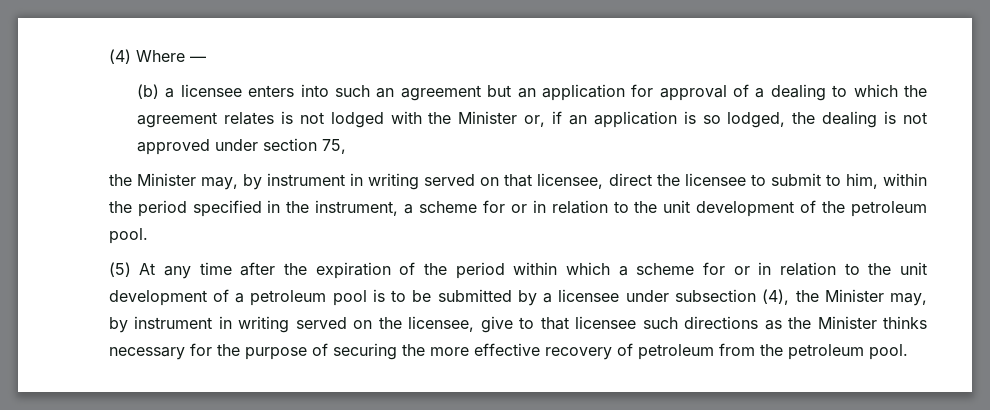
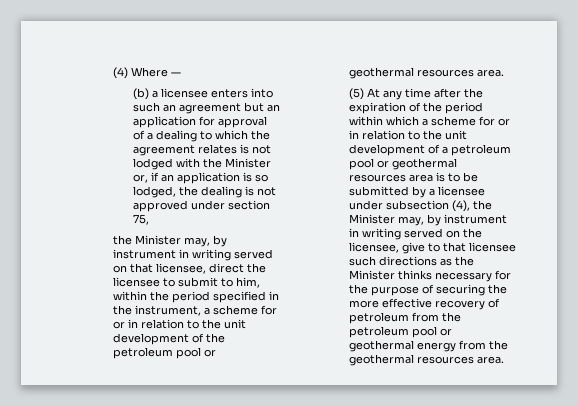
- the Minister may, by instrument in writing served on that licensee, direct the licensee to submit to him, within the period specified in the instrument, a scheme for or in relation to the unit development of the petroleum pool.
+ the Minister may, by instrument in writing served on that licensee, direct the licensee to submit to him, within the period specified in the instrument, a scheme for or in relation to the unit development of the petroleum pool or geothermal resources area.
- (5) At any time after the expiration of the period within which a scheme for or in relation to the unit development of a petroleum pool is to be submitted by a licensee under subsection (4), the Minister may, by instrument in writing served on the licensee, give to that licensee such directions as the Minister thinks necessary for the purpose of securing the more effective recovery of petroleum from the petroleum pool.
+ (5) At any time after the expiration of the period within which a scheme for or in relation to the unit development of a petroleum pool or geothermal resources area is to be submitted by a licensee under subsection (4), the Minister may, by instrument in writing served on the licensee, give to that licensee such directions as the Minister thinks necessary for the purpose of securing the more effective recovery of petroleum from the petroleum pool or geothermal energy from the geothermal resources area.

